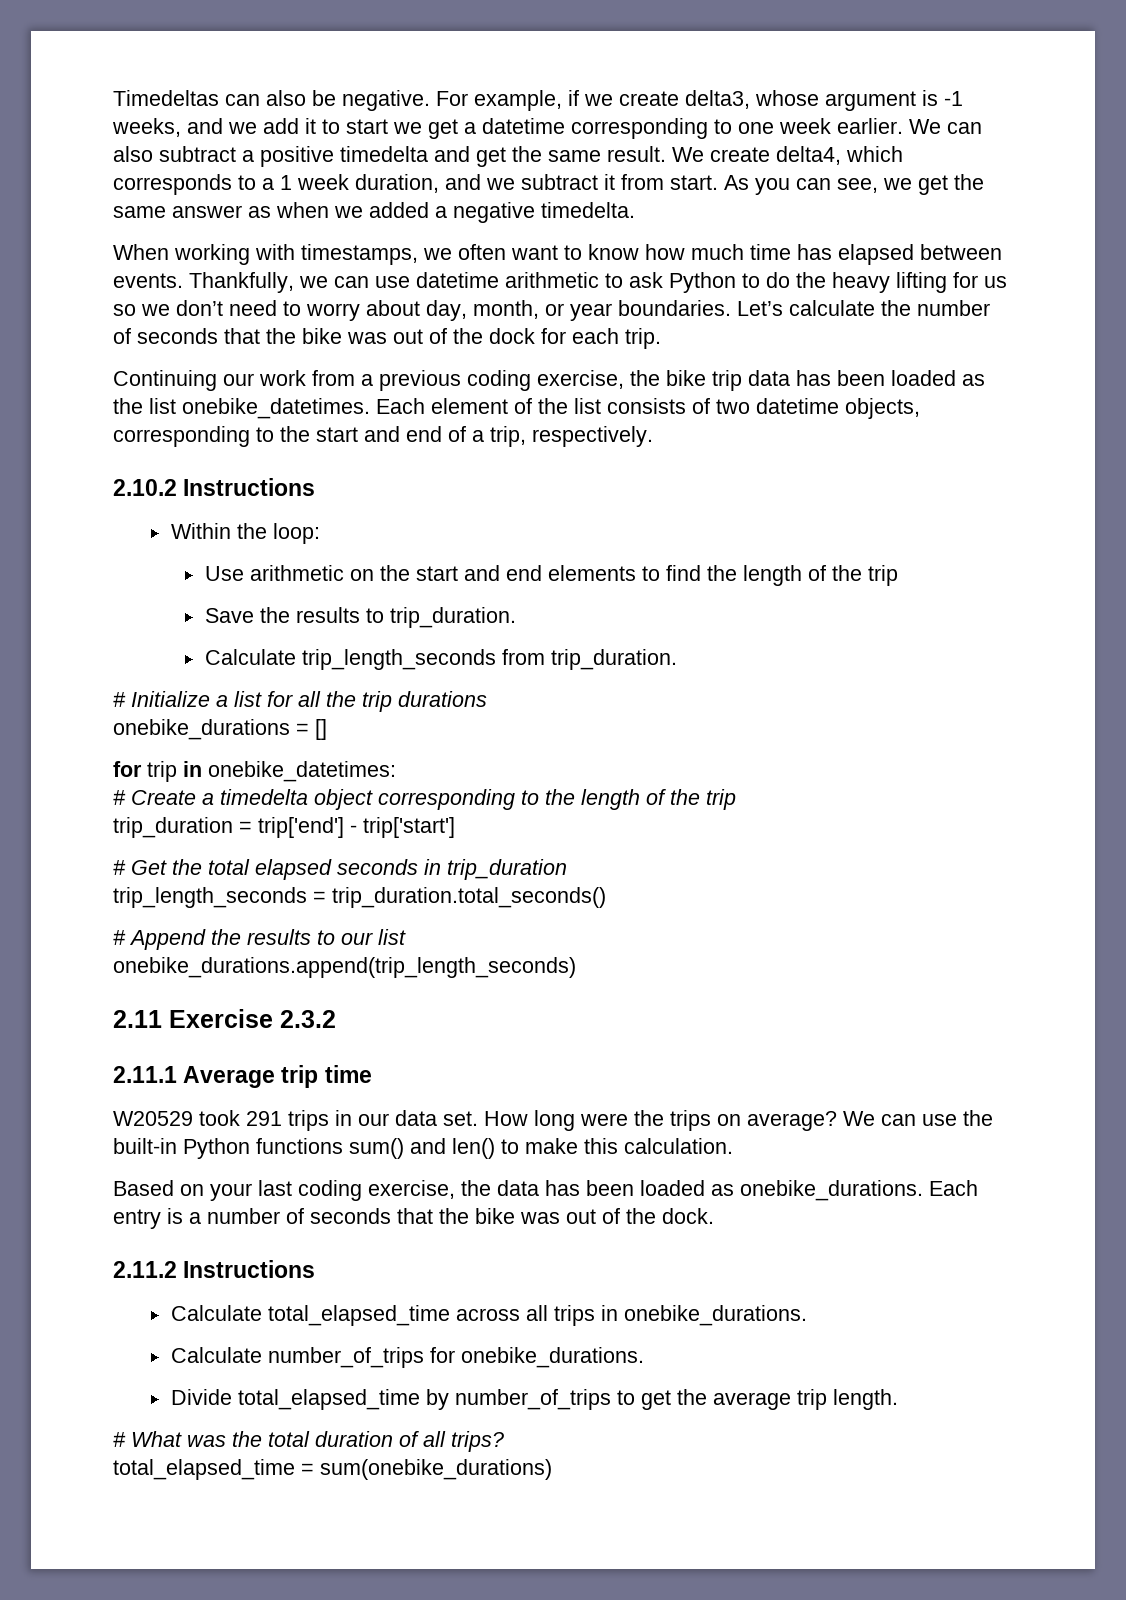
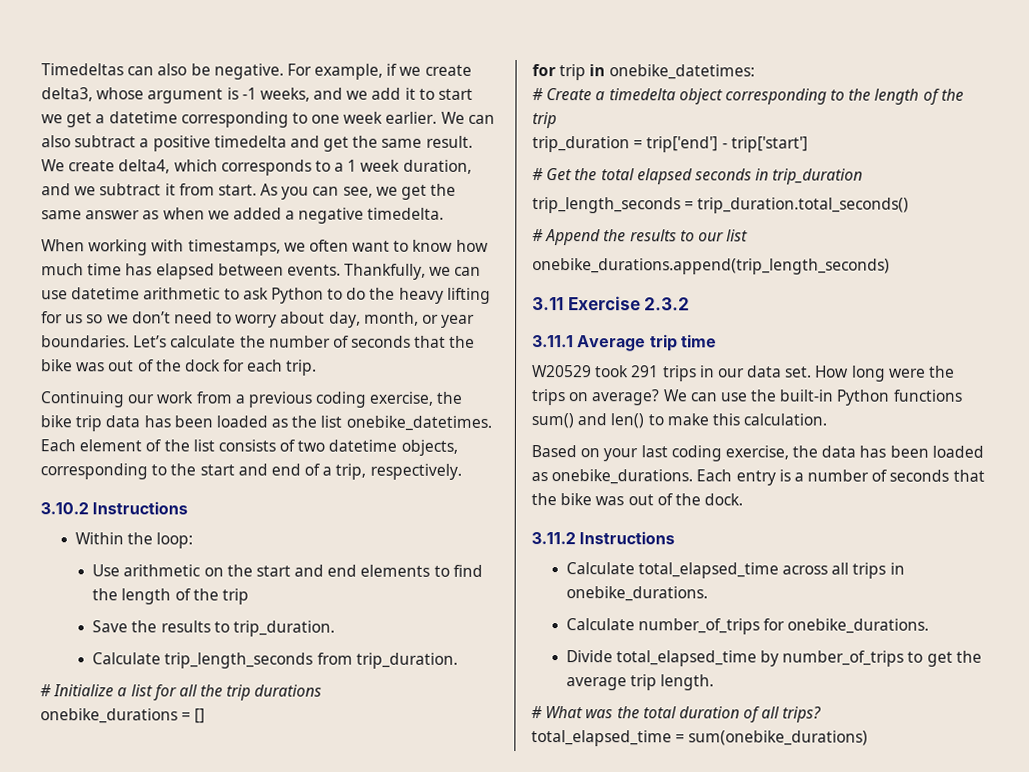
- 2.10.2 Instructions
+ 3.10.2 Instructions
- 2.11 Exercise 2.3.2
+ 3.11 Exercise 2.3.2
- 2.11.1 Average trip time
+ 3.11.1 Average trip time
- 2.11.2 Instructions
+ 3.11.2 Instructions

